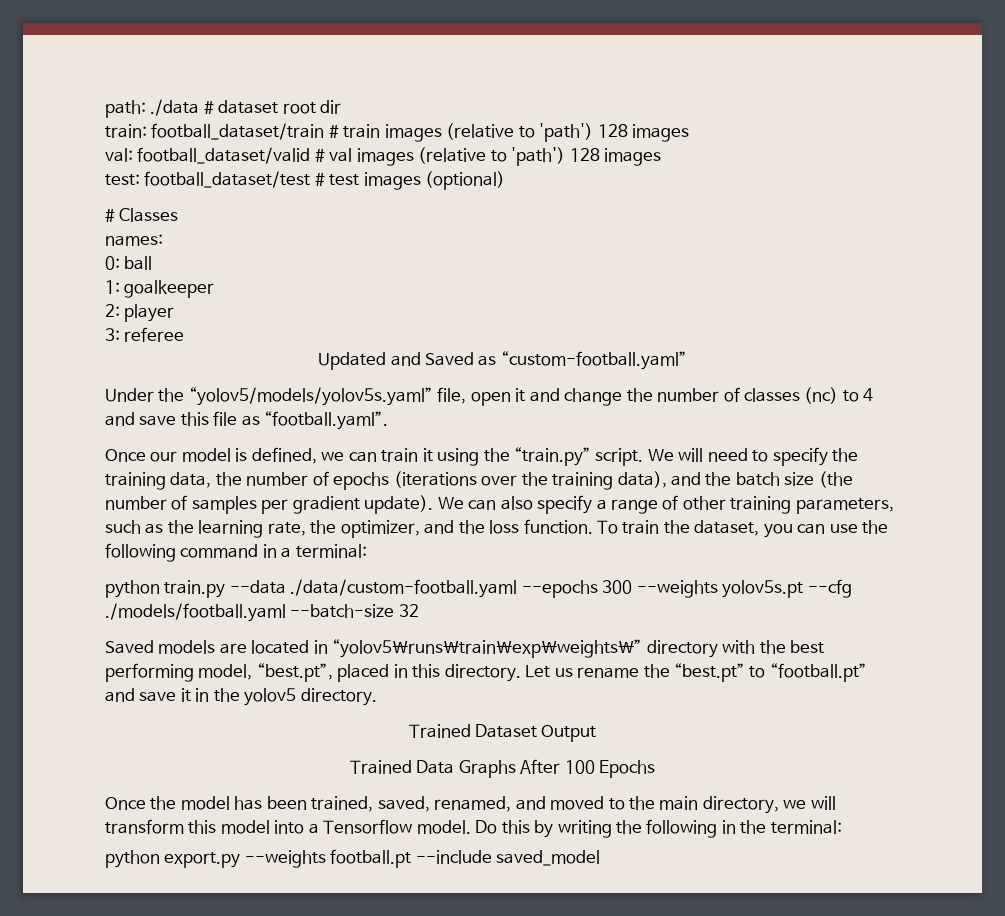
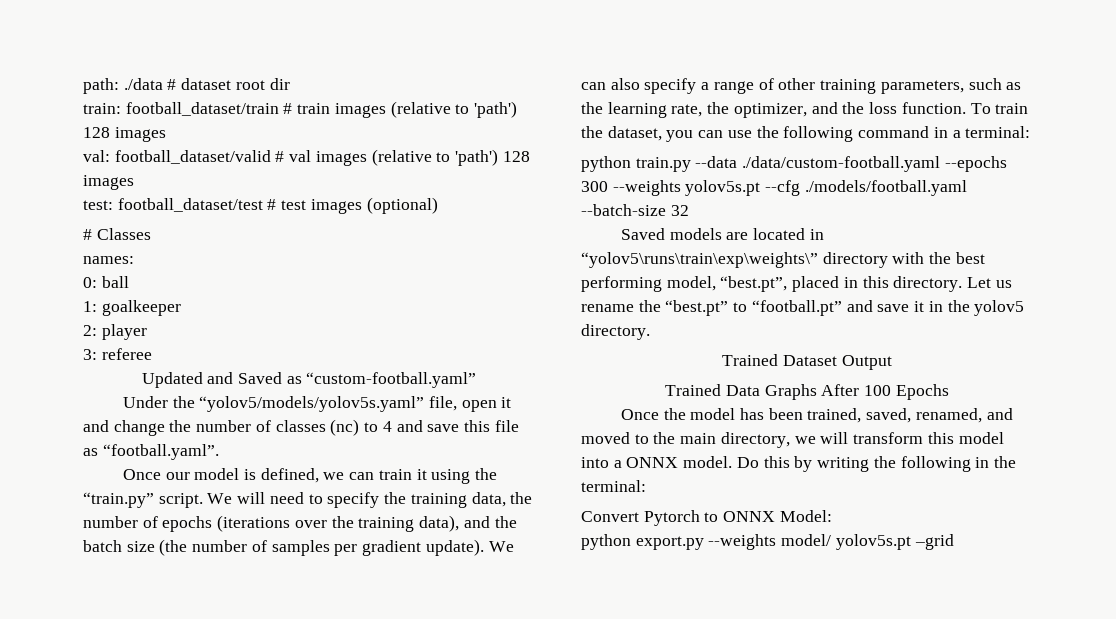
- Once the model has been trained, saved, renamed, and moved to the main directory, we will transform this model into a Tensorflow model.
+ Once the model has been trained, saved, renamed, and moved to the main directory, we will transform this model into a ONNX model.
+ Convert Pytorch to ONNX Model:
- python export.py --weights football.pt --include saved_model
+ python export.py --weights model/ yolov5s.pt –grid

